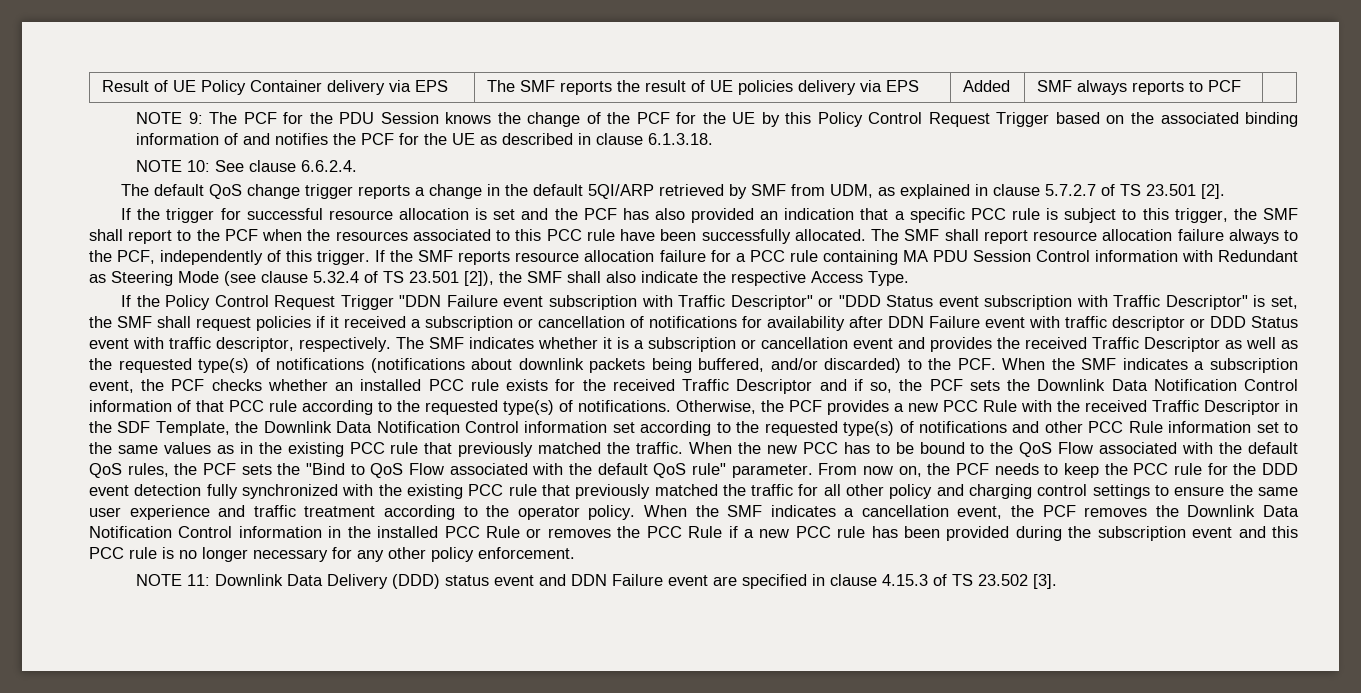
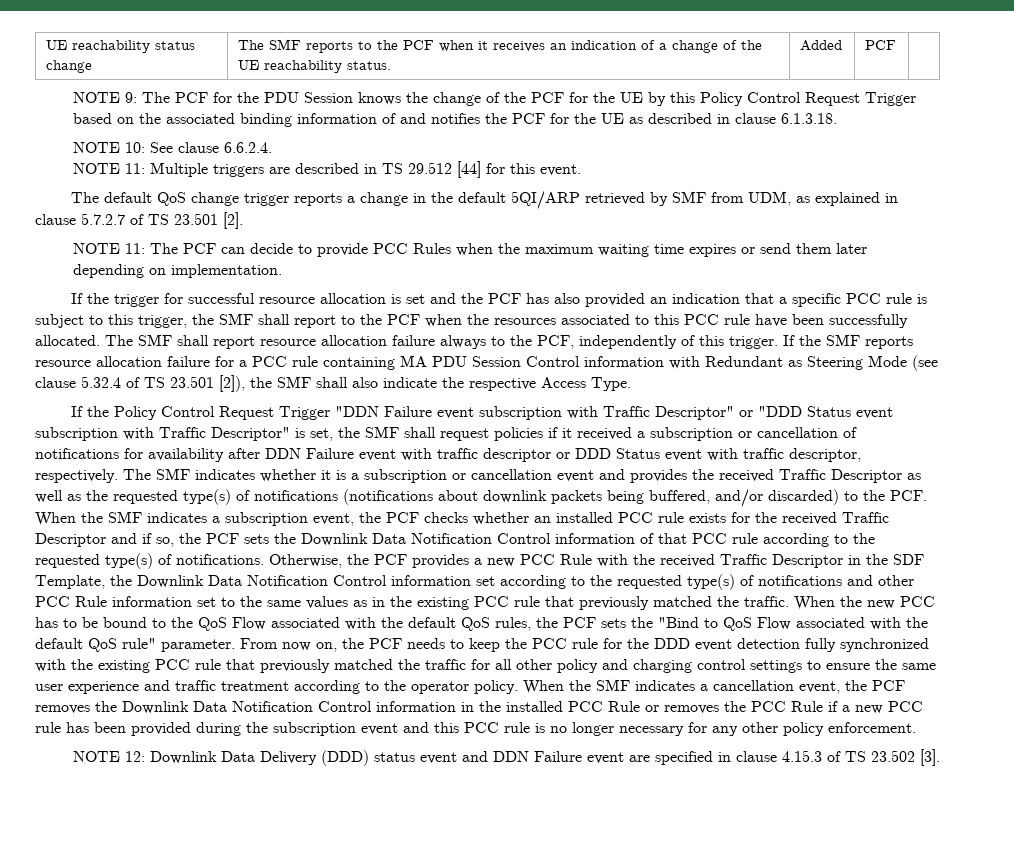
- Result of UE Policy Container delivery via EPS | The SMF reports the result of UE policies delivery via EPS | Added | SMF always reports to PCF |
+ UE reachability status change | The SMF reports to the PCF when it receives an indication of a change of the UE reachability status. | Added | PCF |
+ NOTE 11: Multiple triggers are described in TS 29.512 [44] for this event.
+ NOTE 11: The PCF can decide to provide PCC Rules when the maximum waiting time expires or send them later depending on implementation.
- NOTE 11: Downlink Data Delivery (DDD) status event and DDN Failure event are specified in clause 4.15.3 of TS 23.502 [3].
+ NOTE 12: Downlink Data Delivery (DDD) status event and DDN Failure event are specified in clause 4.15.3 of TS 23.502 [3].

